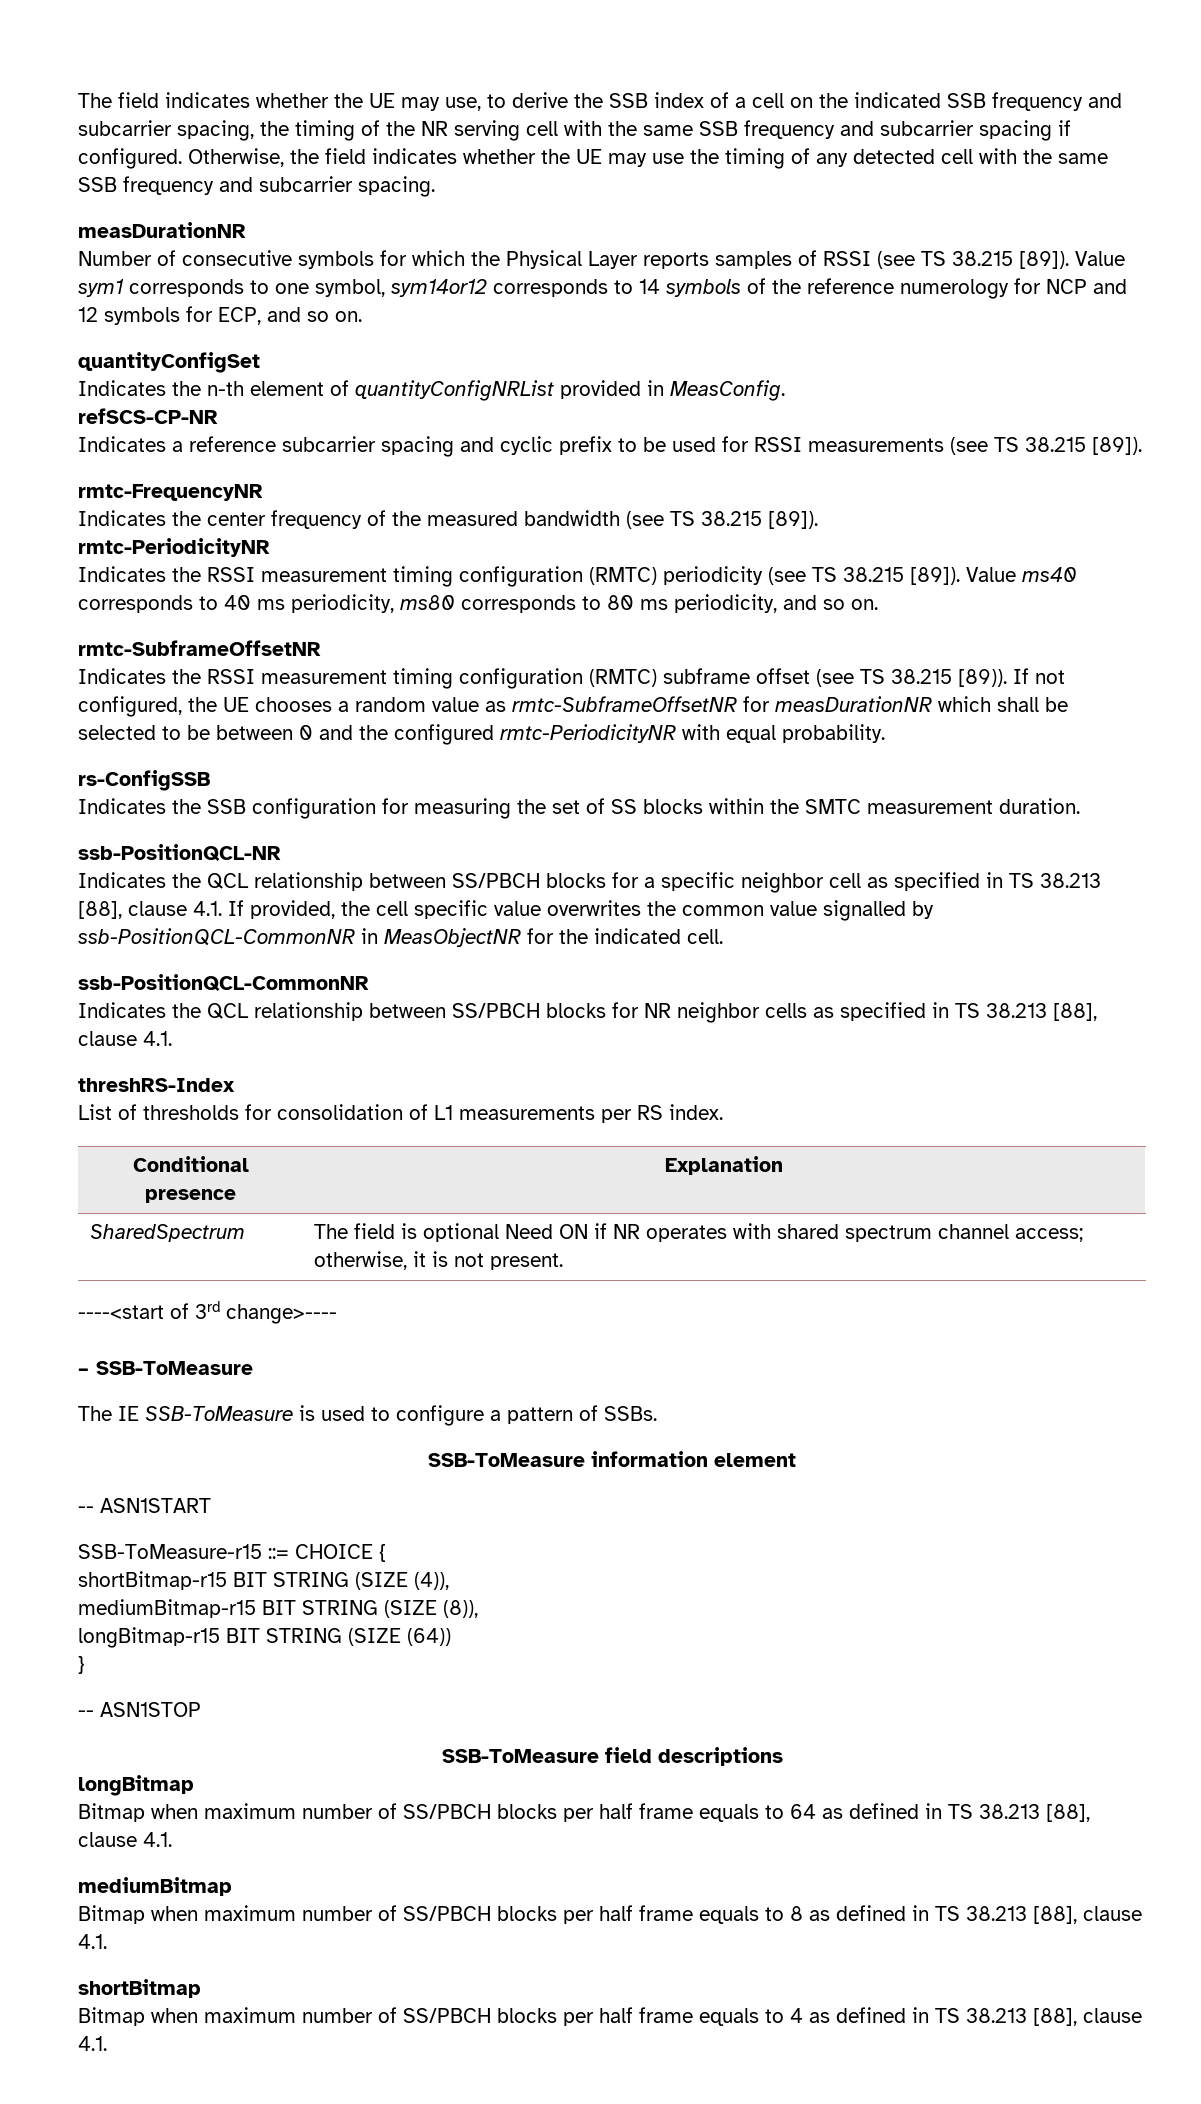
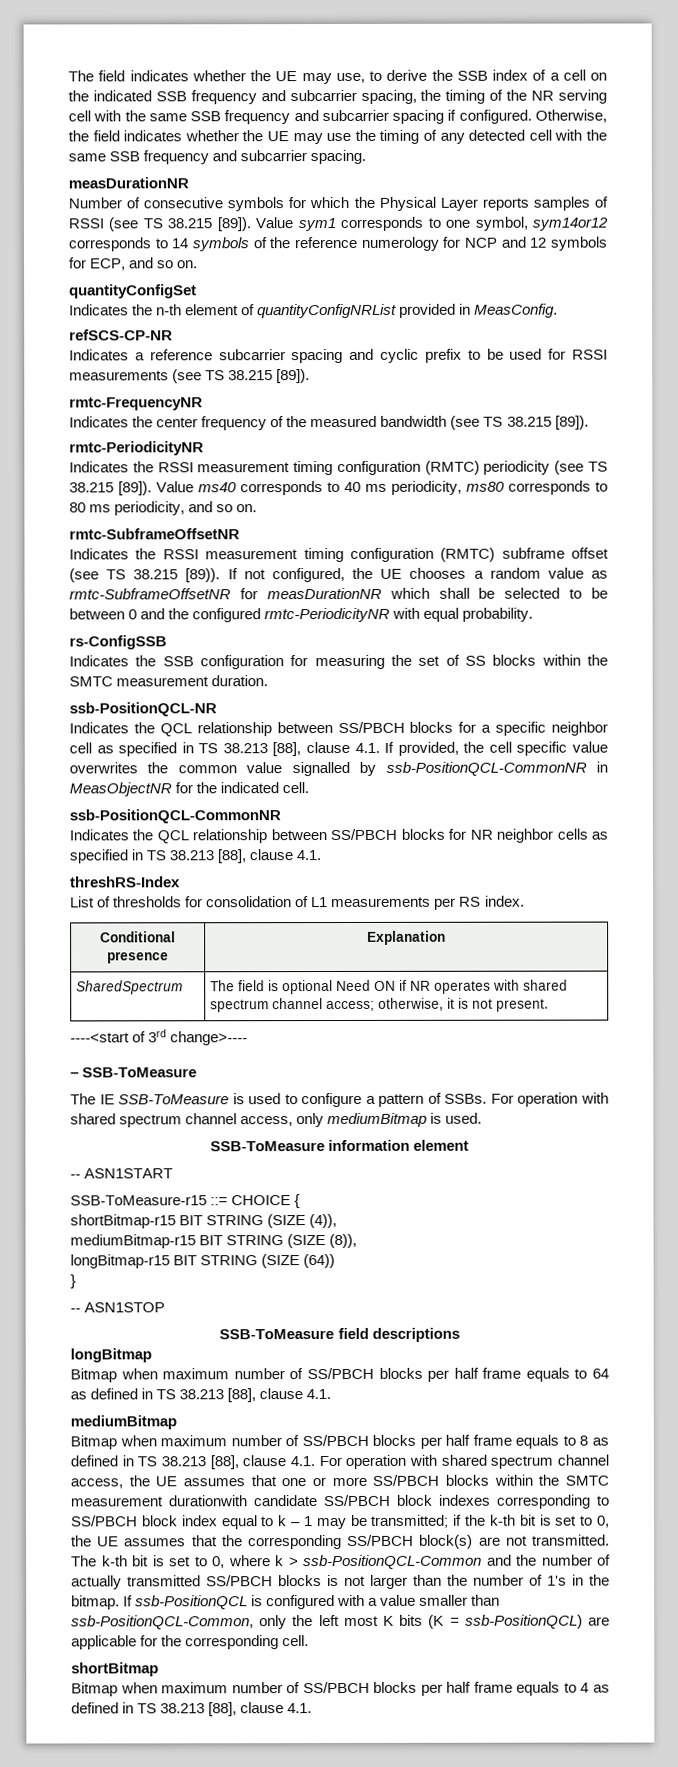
+ For operation with shared spectrum channel access, only mediumBitmap is used.
- Bitmap when maximum number of SS/PBCH blocks per half frame equals to 8 as defined in TS 38.213 [88], clause 4.1.
+ Bitmap when maximum number of SS/PBCH blocks per half frame equals to 8 as defined in TS 38.213 [88], clause 4.1. For operation with shared spectrum channel access, the UE assumes that one or more SS/PBCH blocks within the SMTC measurement durationwith candidate SS/PBCH block indexes corresponding to SS/PBCH block index equal to k – 1 may be transmitted; if the k-th bit is set to 0, the UE assumes that the corresponding SS/PBCH block(s) are not transmitted. The k-th bit is set to 0, where k > ssb-PositionQCL-Common and the number of actually transmitted SS/PBCH blocks is not larger than the number of 1's in the bitmap. If ssb-PositionQCL is configured with a value smaller than ssb-PositionQCL-Common, only the left most K bits (K = ssb-PositionQCL) are applicable for the corresponding cell.

